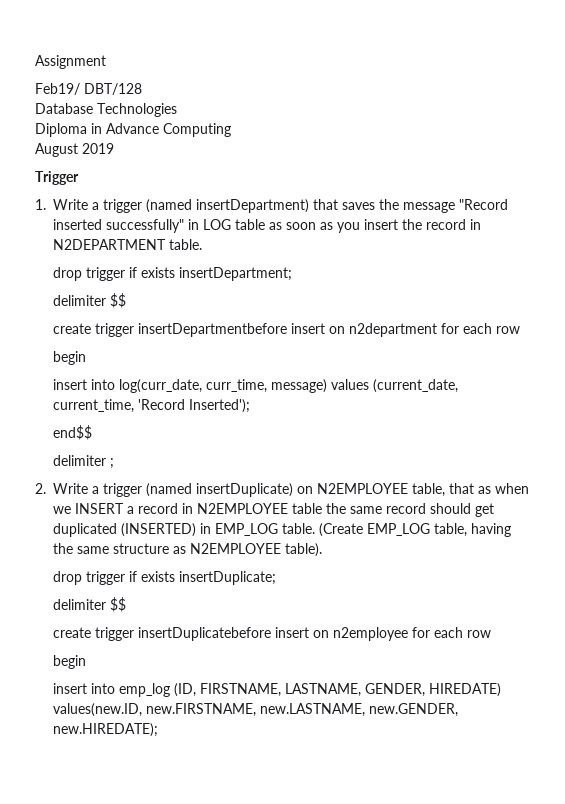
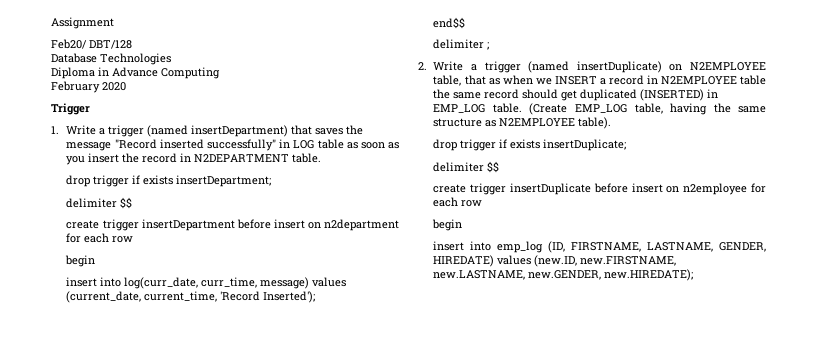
- Feb19/ DBT/128
+ Feb20/ DBT/128
- August 2019
+ February 2020
- create trigger insertDepartmentbefore insert on n2department for each row
+ create trigger insertDepartment before insert on n2department for each row
- create trigger insertDuplicatebefore insert on n2employee for each row
+ create trigger insertDuplicate before insert on n2employee for each row
- insert into emp_log (ID, FIRSTNAME, LASTNAME, GENDER, HIREDATE) values(new.ID, new.FIRSTNAME, new.LASTNAME, new.GENDER, new.HIREDATE);
+ insert into emp_log (ID, FIRSTNAME, LASTNAME, GENDER, HIREDATE) values (new.ID, new.FIRSTNAME, new.LASTNAME, new.GENDER, new.HIREDATE);

